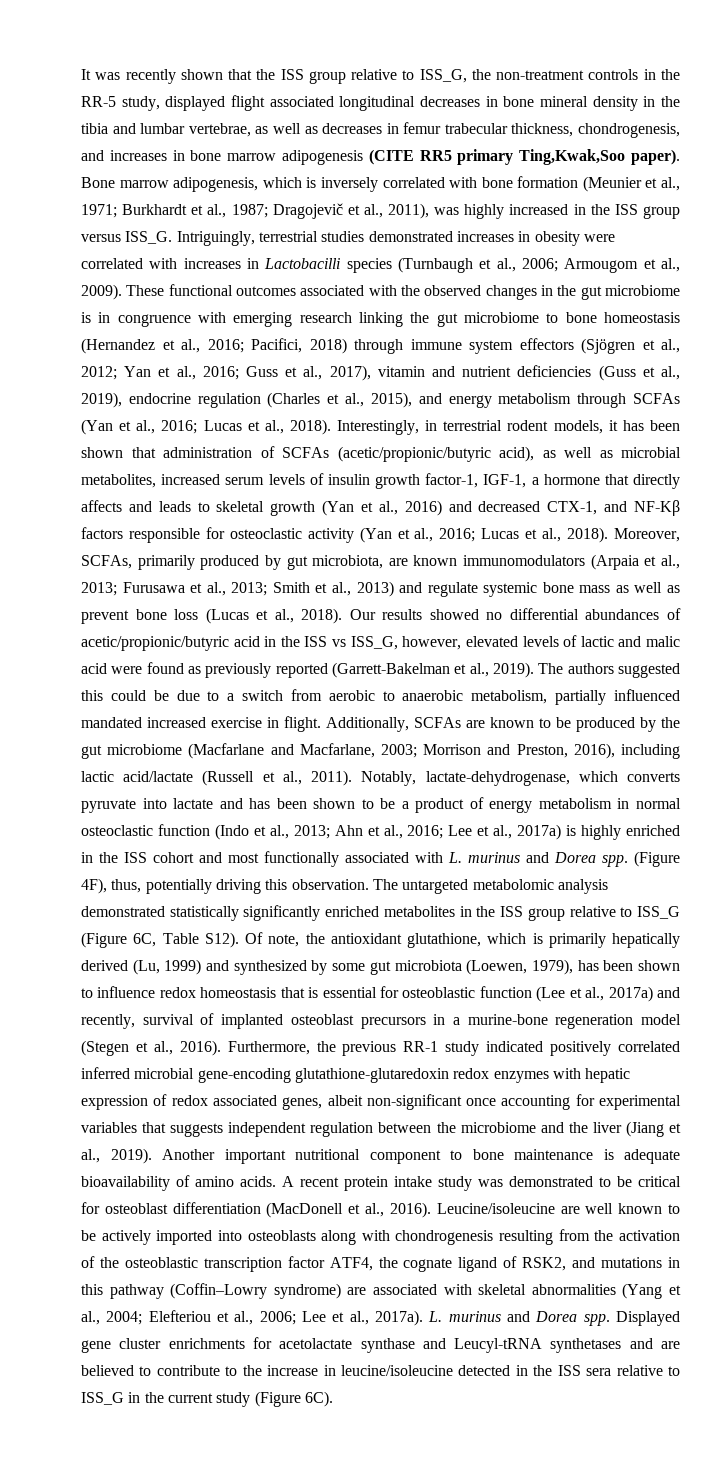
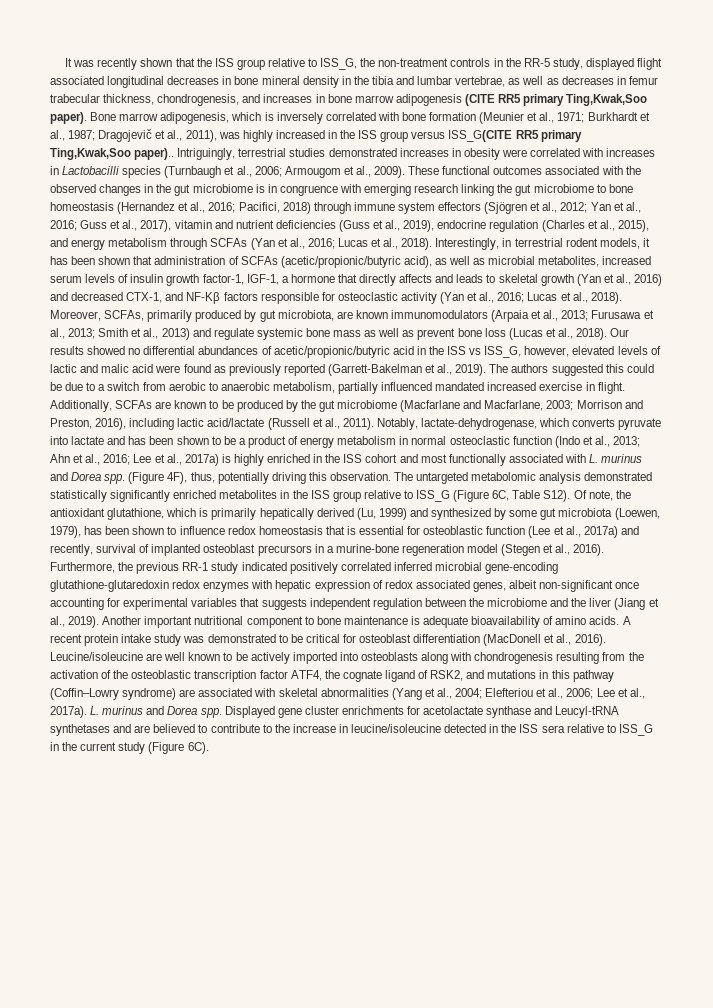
- Bone marrow adipogenesis, which is inversely correlated with bone formation (Meunier et al., 1971; Burkhardt et al., 1987; Dragojevič et al., 2011), was highly increased in the ISS group versus ISS_G.
+ Bone marrow adipogenesis, which is inversely correlated with bone formation (Meunier et al., 1971; Burkhardt et al., 1987; Dragojevič et al., 2011), was highly increased in the ISS group versus ISS_G(CITE RR5 primary Ting,Kwak,Soo paper)..

